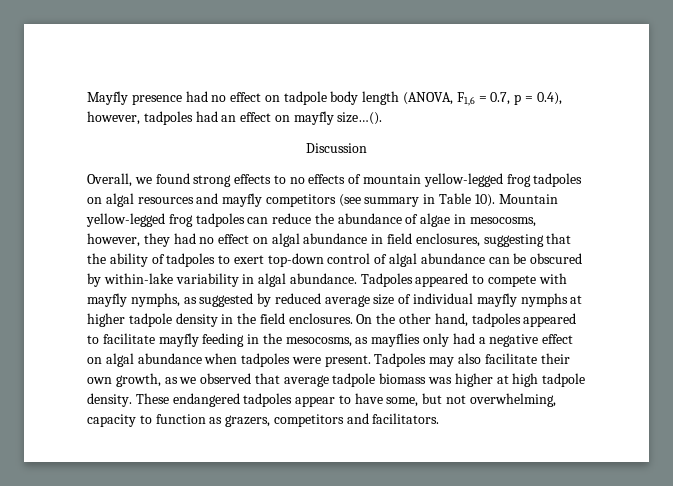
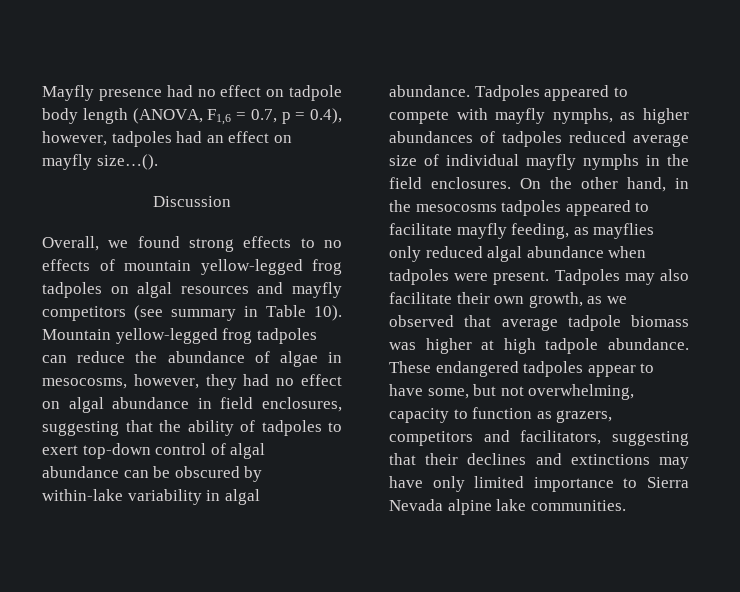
- Tadpoles appeared to compete with mayfly nymphs, as suggested by reduced average size of individual mayfly nymphs at higher tadpole density in the field enclosures.
+ Tadpoles appeared to compete with mayfly nymphs, as higher abundances of tadpoles reduced average size of individual mayfly nymphs in the field enclosures.
- On the other hand, tadpoles appeared to facilitate mayfly feeding in the mesocosms, as mayflies only had a negative effect on algal abundance when tadpoles were present.
+ On the other hand, in the mesocosms tadpoles appeared to facilitate mayfly feeding, as mayflies only reduced algal abundance when tadpoles were present.
- Tadpoles may also facilitate their own growth, as we observed that average tadpole biomass was higher at high tadpole density.
+ Tadpoles may also facilitate their own growth, as we observed that average tadpole biomass was higher at high tadpole abundance.
- These endangered tadpoles appear to have some, but not overwhelming, capacity to function as grazers, competitors and facilitators.
+ These endangered tadpoles appear to have some, but not overwhelming, capacity to function as grazers, competitors and facilitators, suggesting that their declines and extinctions may have only limited importance to Sierra Nevada alpine lake communities.

